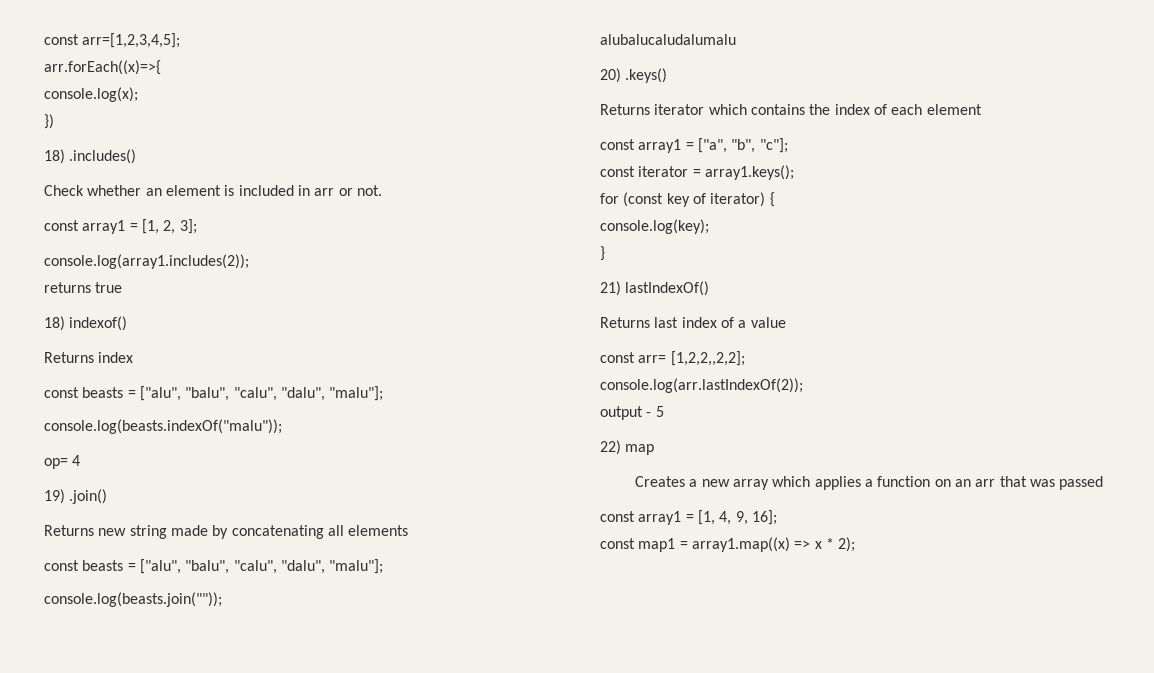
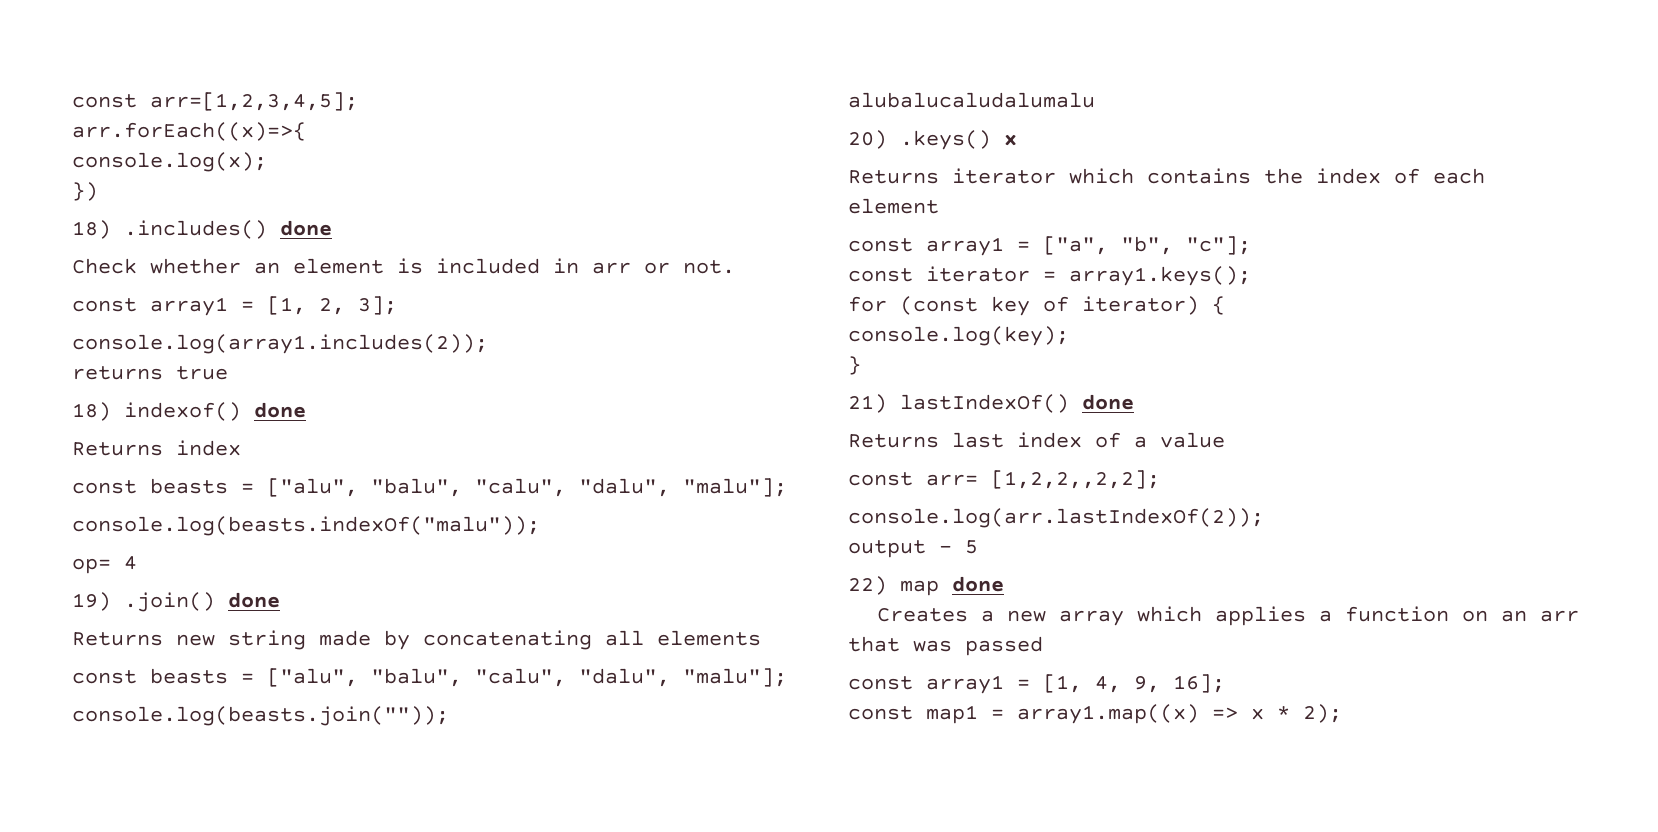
- 18) .includes()
+ 18) .includes() done
- 18) indexof()
+ 18) indexof() done
- 19) .join()
+ 19) .join() done
- 20) .keys()
+ 20) .keys() x
- 21) lastIndexOf()
+ 21) lastIndexOf() done
- 22) map
+ 22) map done

